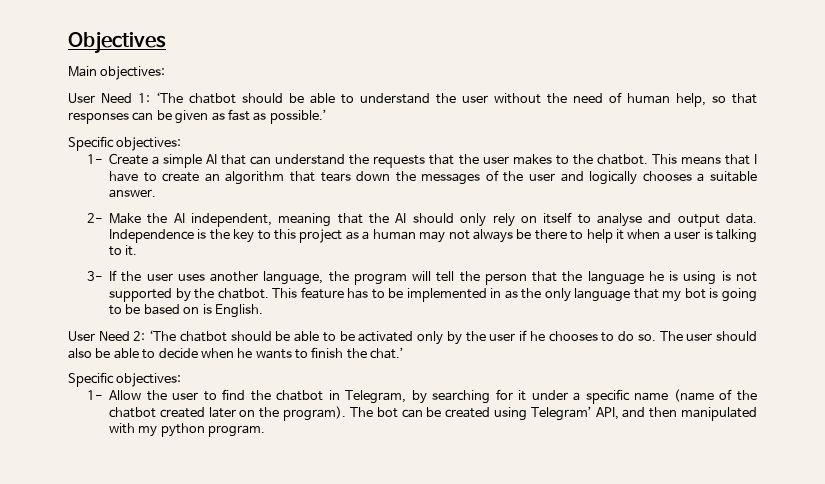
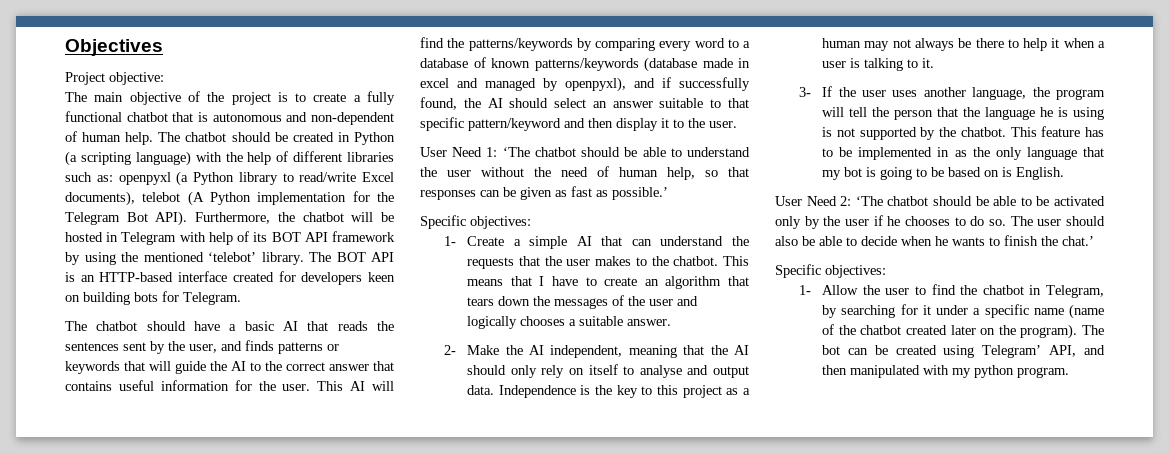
- Main objectives:
+ Project objective:
+ The main objective of the project is to create a fully functional chatbot that is autonomous and non-dependent of human help. The chatbot should be created in Python (a scripting language) with the help of different libraries such as: openpyxl (a Python library to read/write Excel documents), telebot (A Python implementation for the Telegram Bot API). Furthermore, the chatbot will be hosted in Telegram with help of its BOT API framework by using the mentioned ‘telebot’ library. The BOT API is an HTTP-based interface created for developers keen on building bots for Telegram.
+ The chatbot should have a basic AI that reads the sentences sent by the user, and finds patterns or keywords that will guide the AI to the correct answer that contains useful information for the user. This AI will find the patterns/keywords by comparing every word to a database of known patterns/keywords (database made in excel and managed by openpyxl), and if successfully found, the AI should select an answer suitable to that specific pattern/keyword and then display it to the user.

